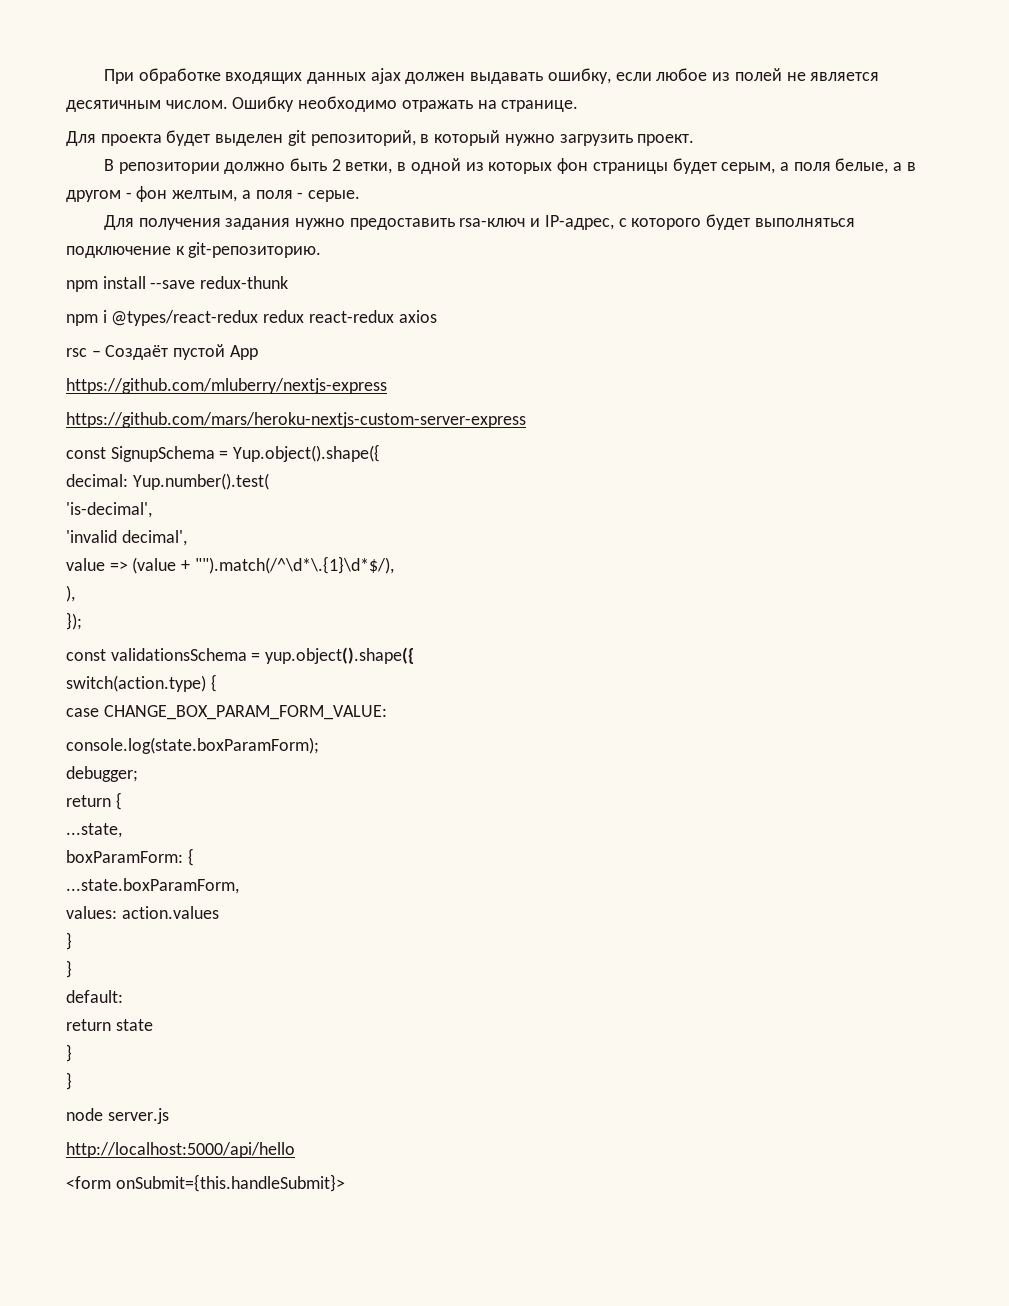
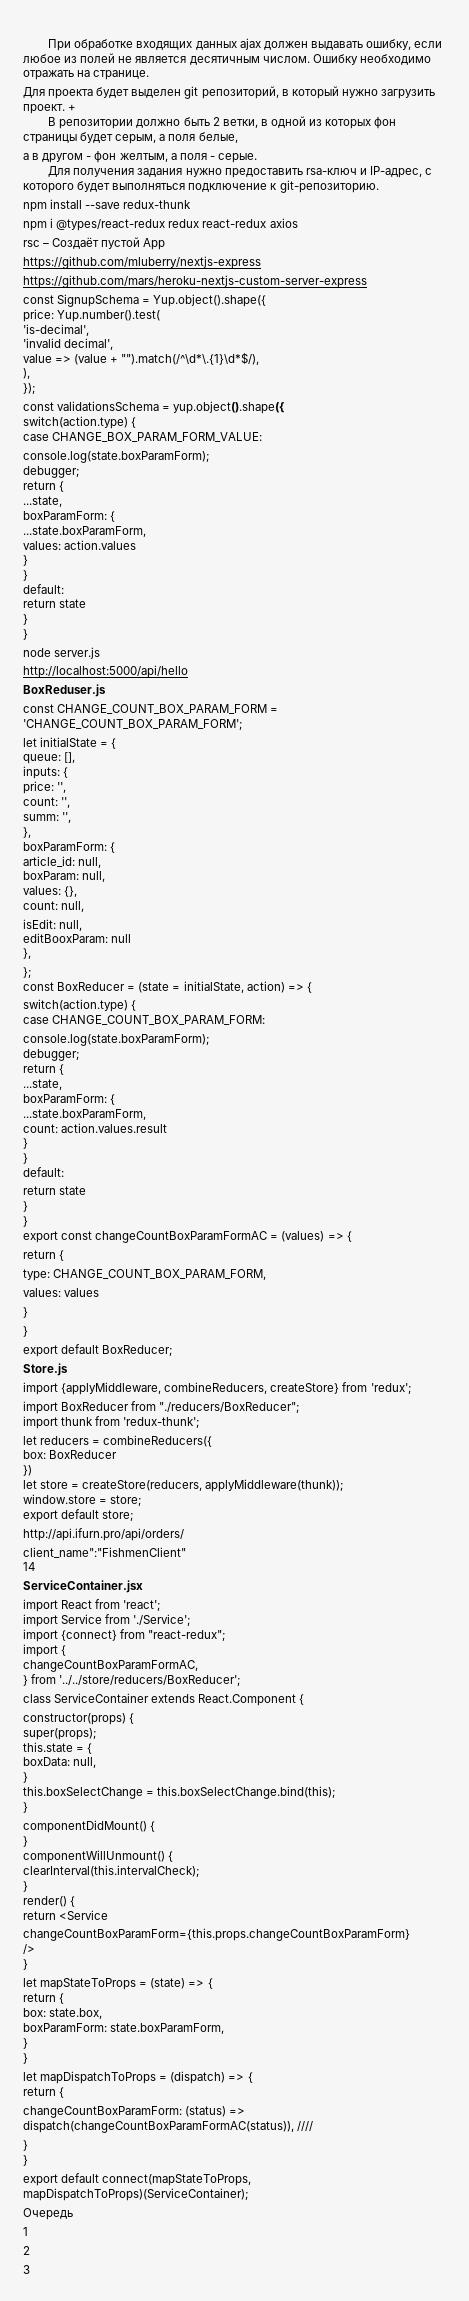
- Для проекта будет выделен git репозиторий, в который нужно загрузить проект.
+ Для проекта будет выделен git репозиторий, в который нужно загрузить проект. +
- В репозитории должно быть 2 ветки, в одной из которых фон страницы будет серым, а поля белые, а в другом - фон желтым, а поля - серые.
+ В репозитории должно быть 2 ветки, в одной из которых фон страницы будет серым, а поля белые,
+ а в другом - фон желтым, а поля - серые.
- decimal: Yup.number().test(
+ price: Yup.number().test(
- <form onSubmit={this.handleSubmit}>
+ BoxReduser.js
+ const CHANGE_COUNT_BOX_PARAM_FORM = 'CHANGE_COUNT_BOX_PARAM_FORM';
+ let initialState = {
+ queue: [],
+ inputs: {
+ price: '',
+ count: '',
+ summ: '',
+ },
+ boxParamForm: {
+ article_id: null,
+ boxParam: null,
+ values: {},
+ count: null,
+ isEdit: null,
+ editBooxParam: null
+ },
+ };
+ const BoxReducer = (state = initialState, action) => {
+ switch(action.type) {
+ case CHANGE_COUNT_BOX_PARAM_FORM:
+ console.log(state.boxParamForm);
+ debugger;
+ return {
+ ...state,
+ boxParamForm: {
+ ...state.boxParamForm,
+ count: action.values.result
+ }
+ }
+ default:
+ return state
+ }
+ }
+ export const changeCountBoxParamFormAC = (values) => {
+ return {
+ type: CHANGE_COUNT_BOX_PARAM_FORM,
+ values: values
+ }
+ }
+ export default BoxReducer;
+ Store.js
+ import {applyMiddleware, combineReducers, createStore} from 'redux';
+ import BoxReducer from "./reducers/BoxReducer";
+ import thunk from 'redux-thunk';
+ let reducers = combineReducers({
+ box: BoxReducer
+ })
+ let store = createStore(reducers, applyMiddleware(thunk));
+ window.store = store;
+ export default store;
+ http://api.ifurn.pro/api/orders/
+ client_name":"FishmenClient"
+ 14
+ ServiceContainer.jsx
+ import React from 'react';
+ import Service from './Service';
+ import {connect} from "react-redux";
+ import {
+ changeCountBoxParamFormAC,
+ } from '../../store/reducers/BoxReducer';
+ class ServiceContainer extends React.Component {
+ constructor(props) {
+ super(props);
+ this.state = {
+ boxData: null,
+ }
+ this.boxSelectChange = this.boxSelectChange.bind(this);
+ }
+ componentDidMount() {
+ }
+ componentWillUnmount() {
+ clearInterval(this.intervalCheck);
+ }
+ render() {
+ return <Service
+ changeCountBoxParamForm={this.props.changeCountBoxParamForm}
+ />
+ }
+ let mapStateToProps = (state) => {
+ return {
+ box: state.box,
+ boxParamForm: state.boxParamForm,
+ }
+ }
+ let mapDispatchToProps = (dispatch) => {
+ return {
+ changeCountBoxParamForm: (status) => dispatch(changeCountBoxParamFormAC(status)), ////
+ }
+ }
+ export default connect(mapStateToProps, mapDispatchToProps)(ServiceContainer);
+ Очередь
+ 1
+ 2
+ 3

